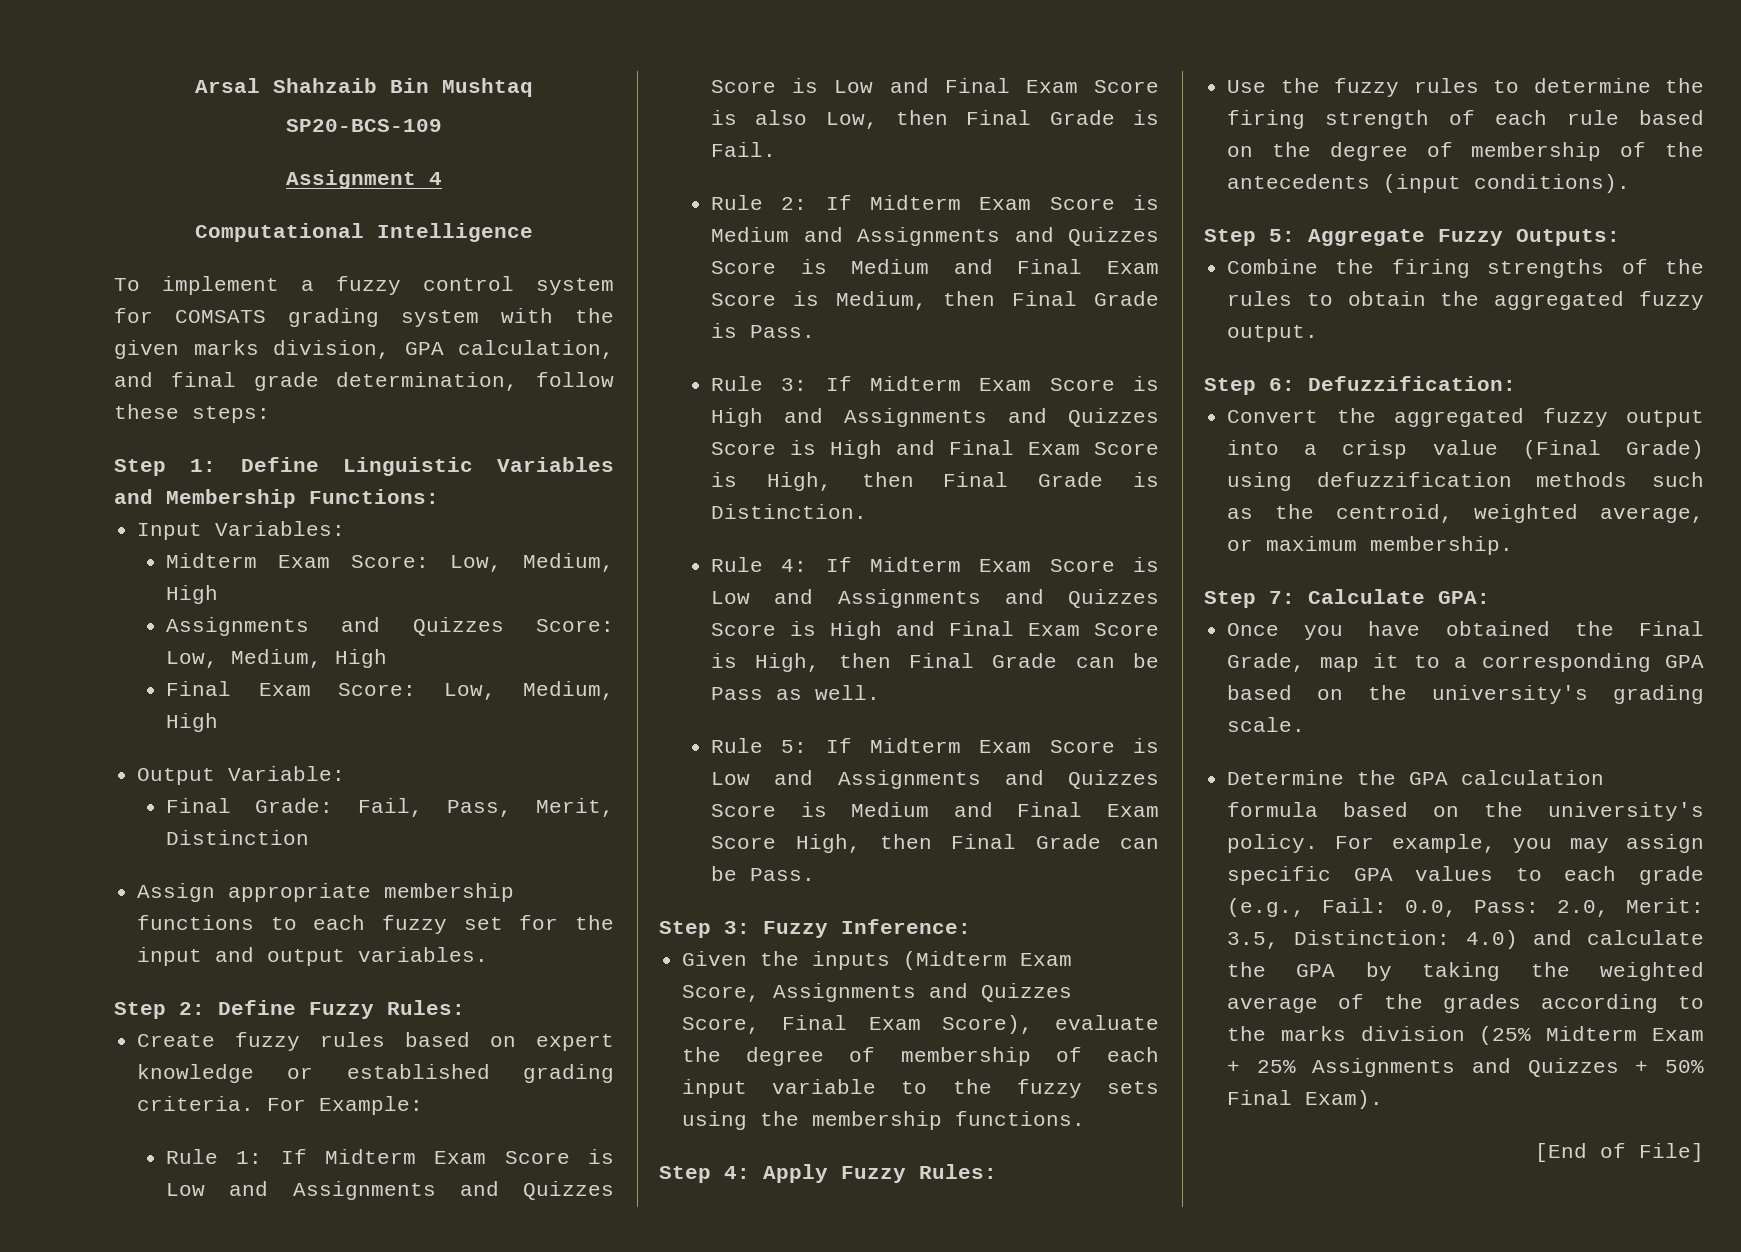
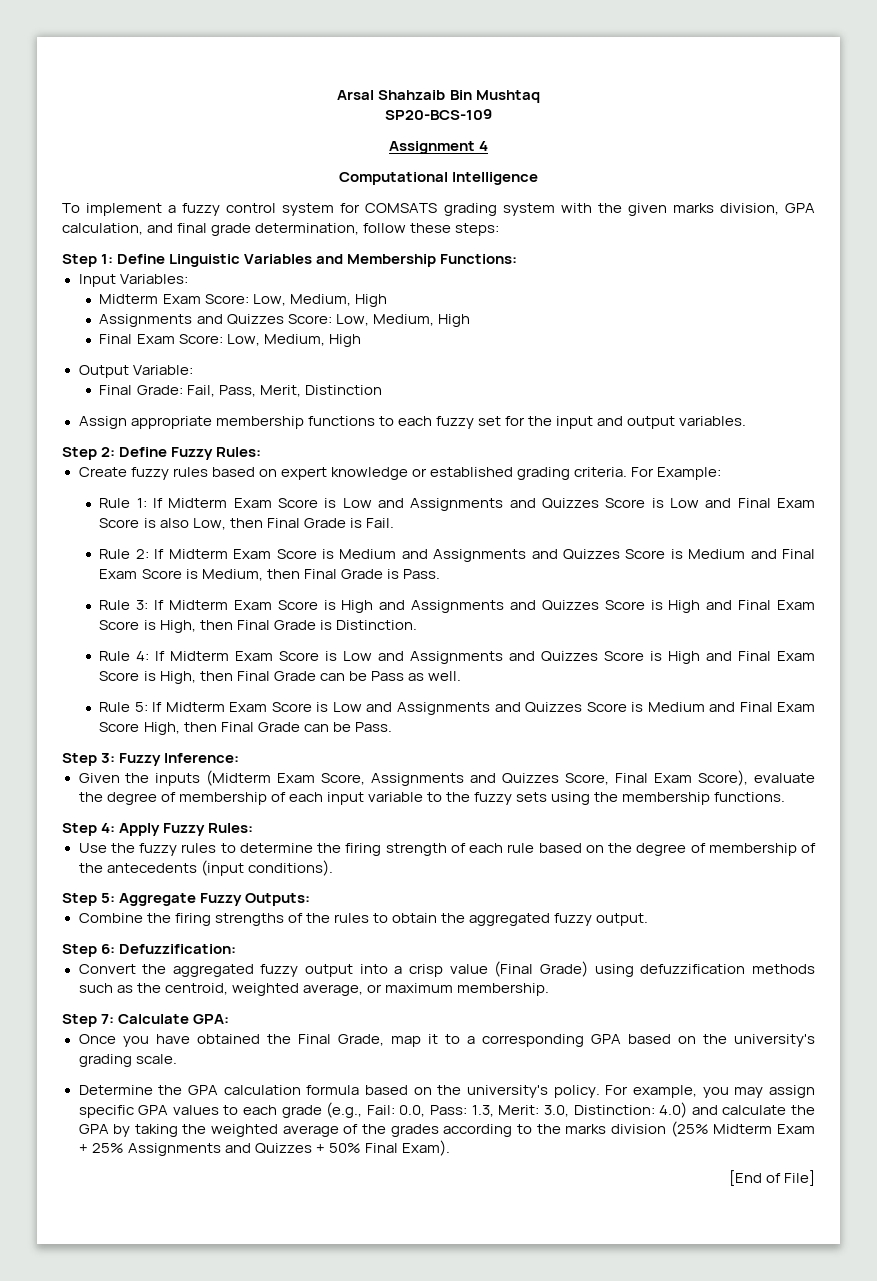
- For example, you may assign specific GPA values to each grade (e.g., Fail: 0.0, Pass: 2.0, Merit: 3.5, Distinction: 4.0) and calculate the GPA by taking the weighted average of the grades according to the marks division (25% Midterm Exam + 25% Assignments and Quizzes + 50% Final Exam).
+ For example, you may assign specific GPA values to each grade (e.g., Fail: 0.0, Pass: 1.3, Merit: 3.0, Distinction: 4.0) and calculate the GPA by taking the weighted average of the grades according to the marks division (25% Midterm Exam + 25% Assignments and Quizzes + 50% Final Exam).

